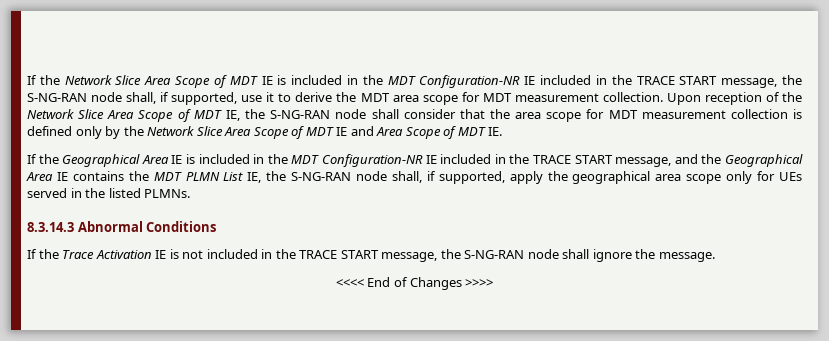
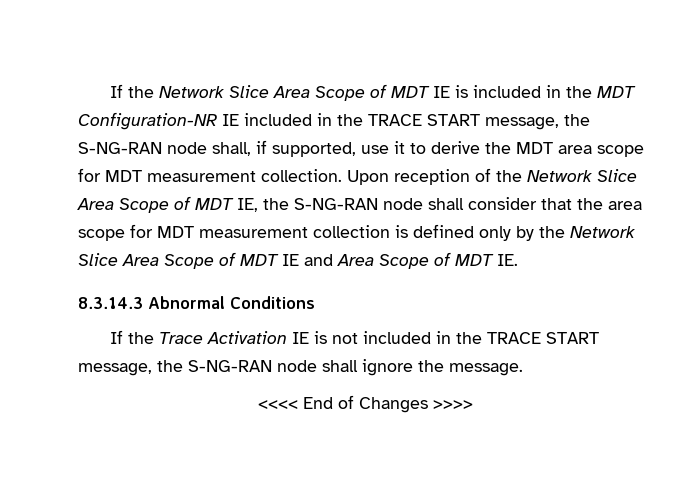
- If the Geographical Area IE is included in the MDT Configuration-NR IE included in the TRACE START message, and the Geographical Area IE contains the MDT PLMN List IE, the S-NG-RAN node shall, if supported, apply the geographical area scope only for UEs served in the listed PLMNs.

